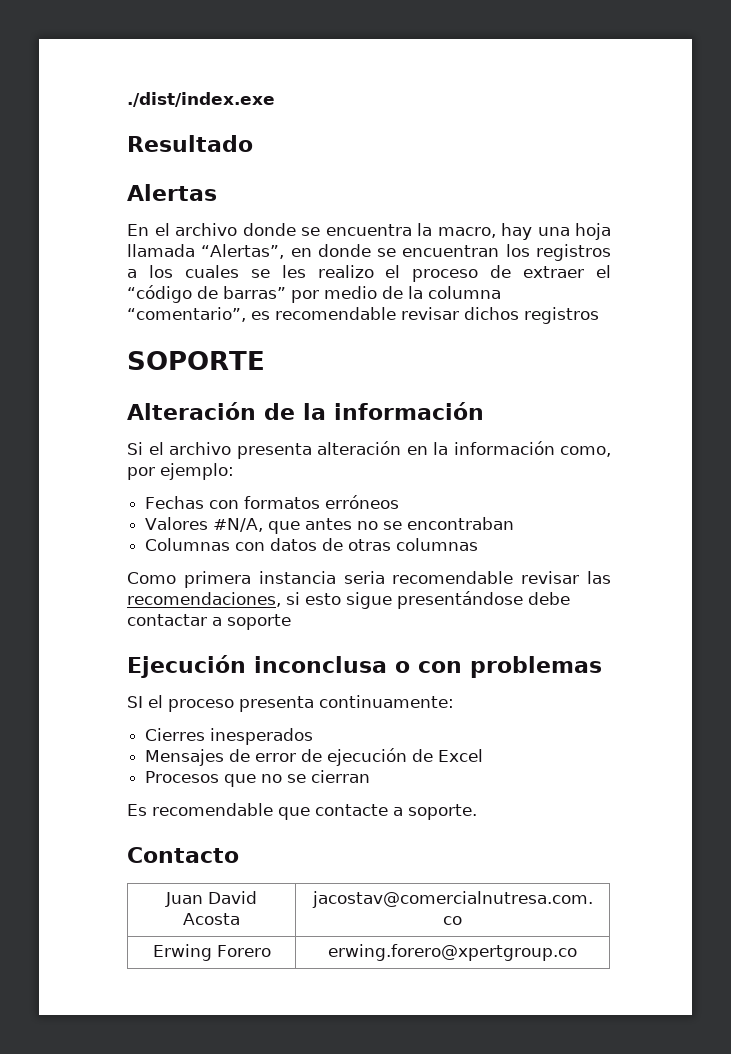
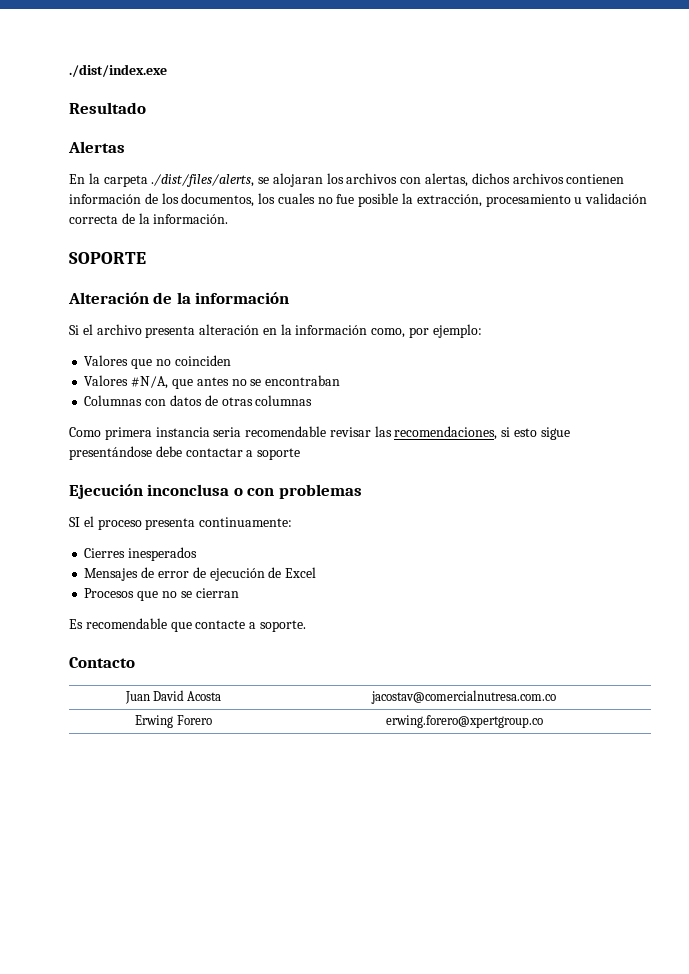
- En el archivo donde se encuentra la macro, hay una hoja llamada “Alertas”, en donde se encuentran los registros a los cuales se les realizo el proceso de extraer el “código de barras” por medio de la columna “comentario”, es recomendable revisar dichos registros
+ En la carpeta ./dist/files/alerts, se alojaran los archivos con alertas, dichos archivos contienen información de los documentos, los cuales no fue posible la extracción, procesamiento u validación correcta de la información.
- Fechas con formatos erróneos
+ Valores que no coinciden

